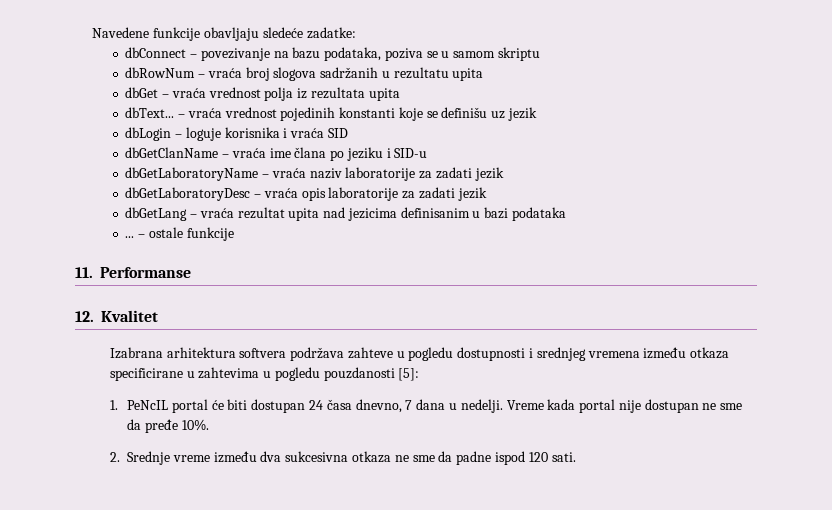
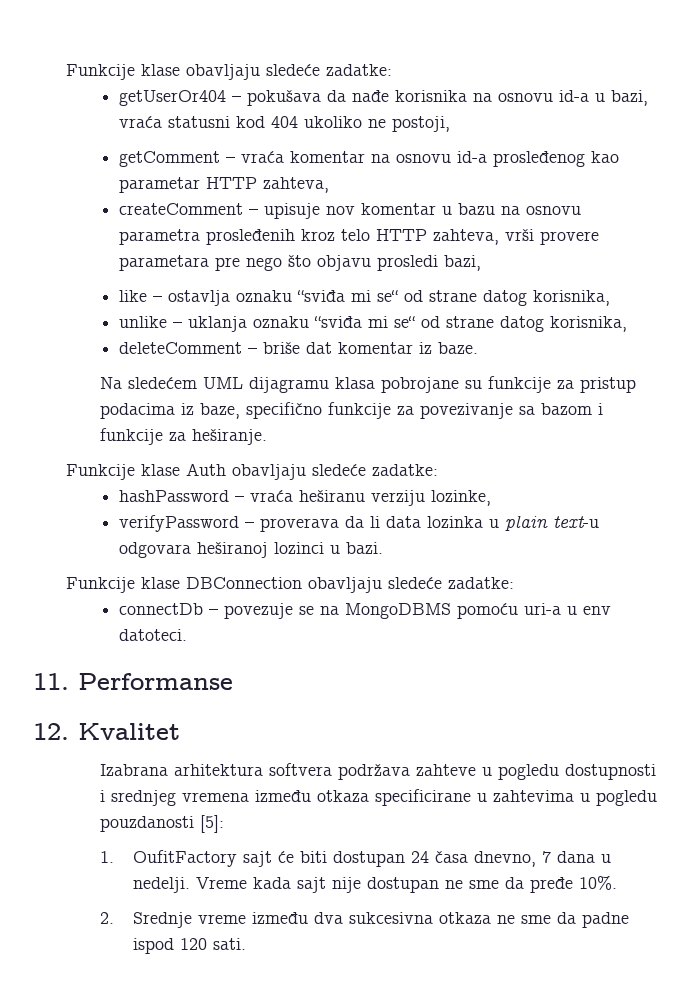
- Navedene funkcije obavljaju sledeće zadatke:
- dbConnect – povezivanje na bazu podataka, poziva se u samom skriptu
- dbRowNum – vraća broj slogova sadržanih u rezultatu upita
- dbGet – vraća vrednost polja iz rezultata upita
- dbText... – vraća vrednost pojedinih konstanti koje se definišu uz jezik
- dbLogin – loguje korisnika i vraća SID
- dbGetClanName – vraća ime člana po jeziku i SID-u
- dbGetLaboratoryName – vraća naziv laboratorije za zadati jezik
- dbGetLaboratoryDesc – vraća opis laboratorije za zadati jezik
- dbGetLang – vraća rezultat upita nad jezicima definisanim u bazi podataka
- ... – ostale funkcije
+ Funkcije klase obavljaju sledeće zadatke:
+ getUserOr404 – pokušava da nađe korisnika na osnovu id-a u bazi, vraća statusni kod 404 ukoliko ne postoji,
+ getComment – vraća komentar na osnovu id-a prosleđenog kao parametar HTTP zahteva,
+ createComment – upisuje nov komentar u bazu na osnovu parametra prosleđenih kroz telo HTTP zahteva, vrši provere parametara pre nego što objavu prosledi bazi,
+ like – ostavlja oznaku “sviđa mi se“ od strane datog korisnika,
+ unlike – uklanja oznaku “sviđa mi se“ od strane datog korisnika,
+ deleteComment – briše dat komentar iz baze.
+ Na sledećem UML dijagramu klasa pobrojane su funkcije za pristup podacima iz baze, specifično funkcije za povezivanje sa bazom i funkcije za heširanje.
+ Funkcije klase Auth obavljaju sledeće zadatke:
+ hashPassword – vraća heširanu verziju lozinke,
+ verifyPassword – proverava da li data lozinka u plain text-u odgovara heširanoj lozinci u bazi.
+ Funkcije klase DBConnection obavljaju sledeće zadatke:
+ connectDb – povezuje se na MongoDBMS pomoću uri-a u env datoteci.
- 1. PeNcIL portal će biti dostupan 24 časa dnevno, 7 dana u nedelji.
+ 1. OufitFactory sajt će biti dostupan 24 časa dnevno, 7 dana u nedelji.
- Vreme kada portal nije dostupan ne sme da pređe 10%.
+ Vreme kada sajt nije dostupan ne sme da pređe 10%.

